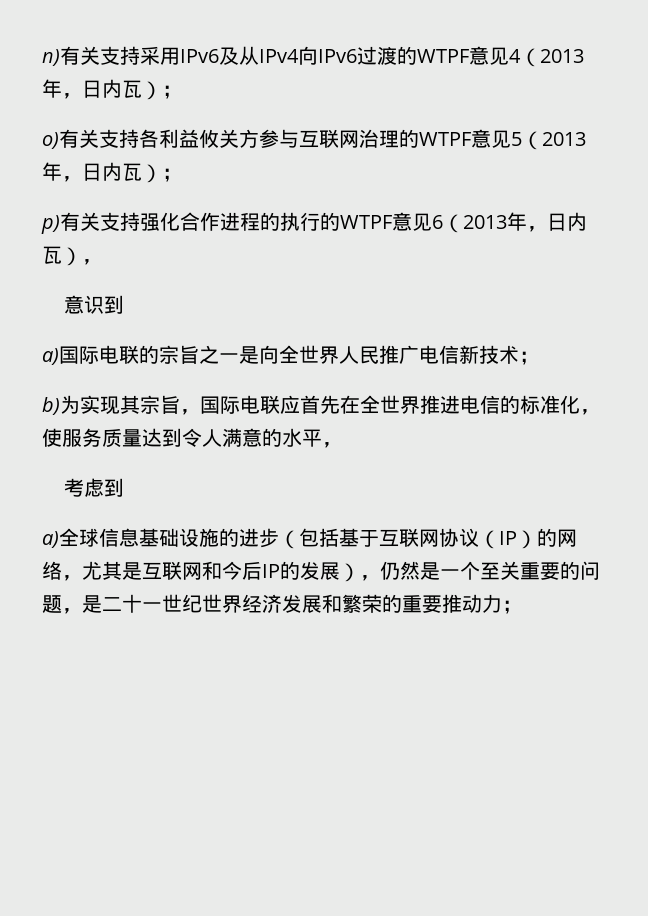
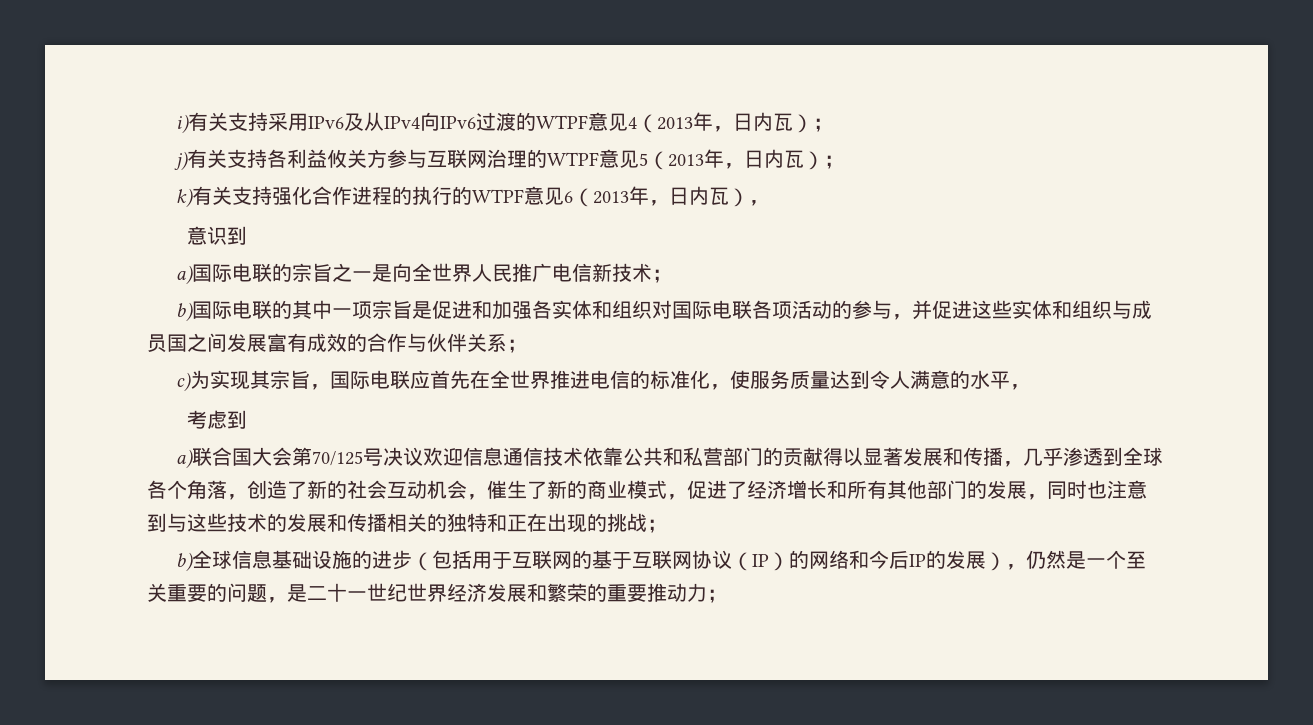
- n)有关支持采用IPv6及从IPv4向IPv6过渡的WTPF意见4（2013年，日内瓦）；
+ i)有关支持采用IPv6及从IPv4向IPv6过渡的WTPF意见4（2013年，日内瓦）；
- o)有关支持各利益攸关方参与互联网治理的WTPF意见5（2013年，日内瓦）；
+ j)有关支持各利益攸关方参与互联网治理的WTPF意见5（2013年，日内瓦）；
- p)有关支持强化合作进程的执行的WTPF意见6（2013年，日内瓦），
+ k)有关支持强化合作进程的执行的WTPF意见6（2013年，日内瓦），
- b)为实现其宗旨，国际电联应首先在全世界推进电信的标准化，使服务质量达到令人满意的水平，
+ b)国际电联的其中一项宗旨是促进和加强各实体和组织对国际电联各项活动的参与，并促进这些实体和组织与成员国之间发展富有成效的合作与伙伴关系；
+ c)为实现其宗旨，国际电联应首先在全世界推进电信的标准化，使服务质量达到令人满意的水平，
- a)全球信息基础设施的进步（包括基于互联网协议（IP）的网络，尤其是互联网和今后IP的发展），仍然是一个至关重要的问题，是二十一世纪世界经济发展和繁荣的重要推动力；
+ a)联合国大会第70/125号决议欢迎信息通信技术依靠公共和私营部门的贡献得以显著发展和传播，几乎渗透到全球各个角落，创造了新的社会互动机会，催生了新的商业模式，促进了经济增长和所有其他部门的发展，同时也注意到与这些技术的发展和传播相关的独特和正在出现的挑战；
+ b)全球信息基础设施的进步（包括用于互联网的基于互联网协议（IP）的网络和今后IP的发展），仍然是一个至关重要的问题，是二十一世纪世界经济发展和繁荣的重要推动力；

